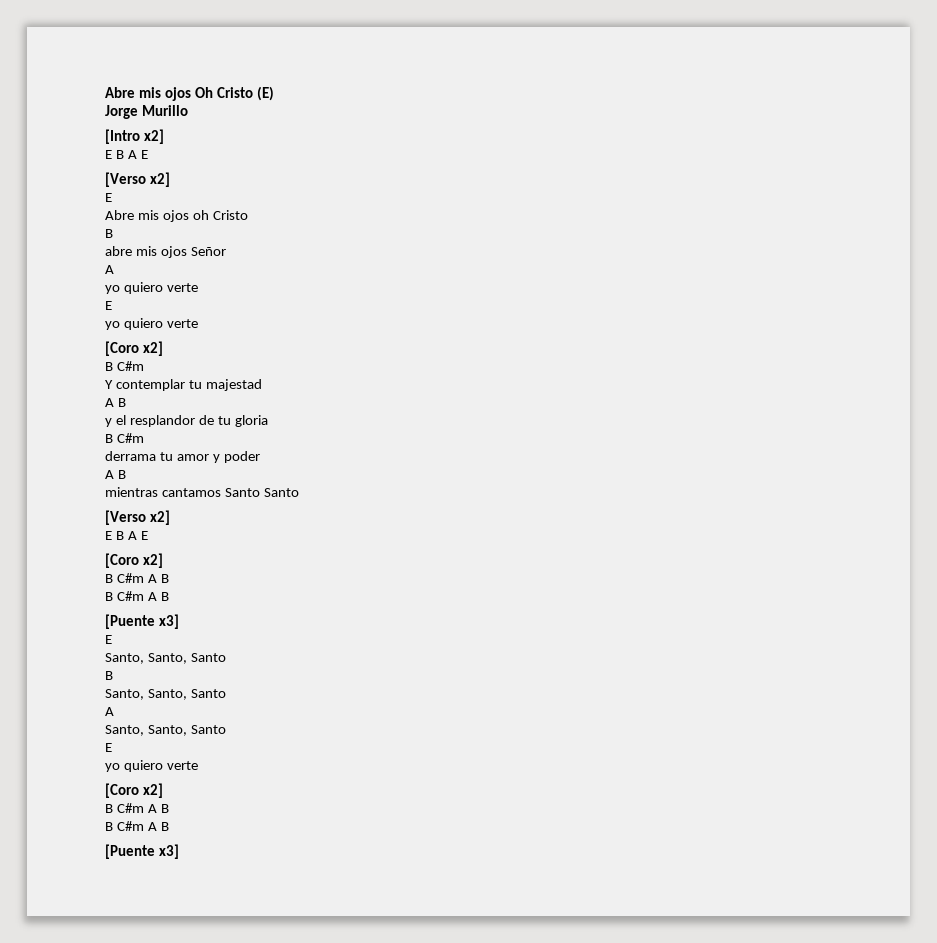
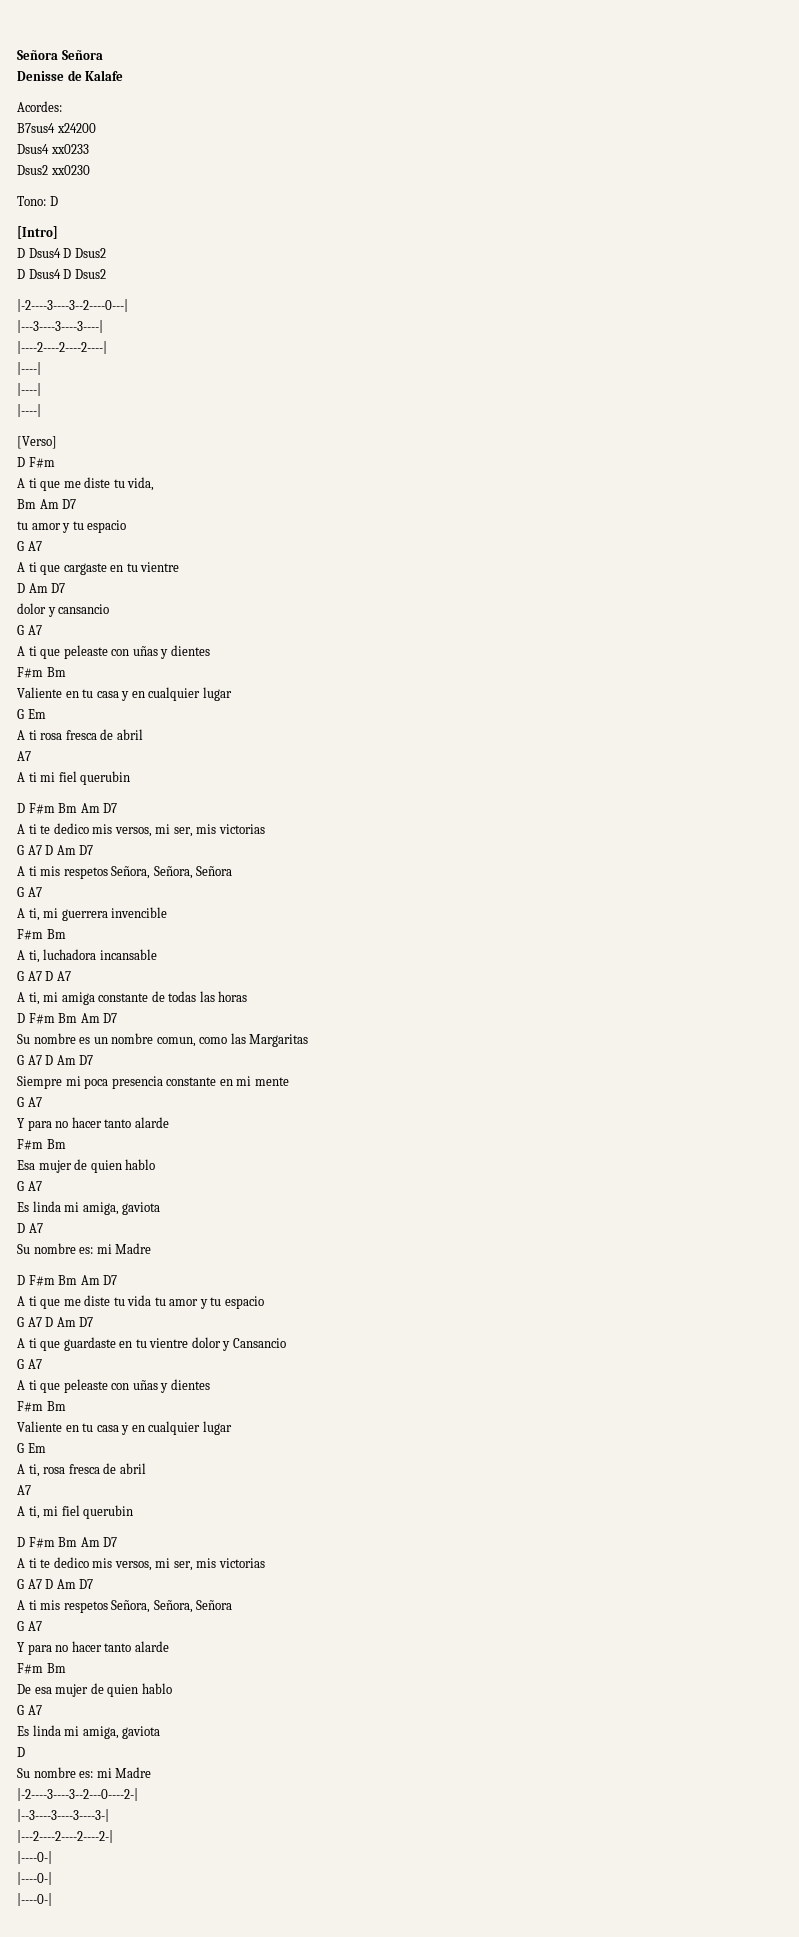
- Abre mis ojos Oh Cristo (E)
- Jorge Murillo
- [Intro x2]
- E B A E
- [Verso x2]
- E
- Abre mis ojos oh Cristo
- B
- abre mis ojos Señor
- A
- yo quiero verte
- E
- yo quiero verte
- [Coro x2]
- B C#m
- Y contemplar tu majestad
- A B
- y el resplandor de tu gloria
- B C#m
- derrama tu amor y poder
- A B
- mientras cantamos Santo Santo
- [Verso x2]
- E B A E
- [Coro x2]
- B C#m A B
- B C#m A B
- [Puente x3]
- E
- Santo, Santo, Santo
- B
- Santo, Santo, Santo
- A
- Santo, Santo, Santo
- E
- yo quiero verte
- [Coro x2]
- B C#m A B
- B C#m A B
- [Puente x3]
+ Señora Señora
+ Denisse de Kalafe
+ Acordes:
+ B7sus4 x24200
+ Dsus4 xx0233
+ Dsus2 xx0230
+ Tono: D
+ [Intro]
+ D Dsus4 D Dsus2
+ D Dsus4 D Dsus2
+ |-2----3----3--2----0---|
+ |---3----3----3----|
+ |----2----2----2----|
+ |----|
+ |----|
+ |----|
+ [Verso]
+ D F#m
+ A ti que me diste tu vida,
+ Bm Am D7
+ tu amor y tu espacio
+ G A7
+ A ti que cargaste en tu vientre
+ D Am D7
+ dolor y cansancio
+ G A7
+ A ti que peleaste con uñas y dientes
+ F#m Bm
+ Valiente en tu casa y en cualquier lugar
+ G Em
+ A ti rosa fresca de abril
+ A7
+ A ti mi fiel querubin
+ D F#m Bm Am D7
+ A ti te dedico mis versos, mi ser, mis victorias
+ G A7 D Am D7
+ A ti mis respetos Señora, Señora, Señora
+ G A7
+ A ti, mi guerrera invencible
+ F#m Bm
+ A ti, luchadora incansable
+ G A7 D A7
+ A ti, mi amiga constante de todas las horas
+ D F#m Bm Am D7
+ Su nombre es un nombre comun, como las Margaritas
+ G A7 D Am D7
+ Siempre mi poca presencia constante en mi mente
+ G A7
+ Y para no hacer tanto alarde
+ F#m Bm
+ Esa mujer de quien hablo
+ G A7
+ Es linda mi amiga, gaviota
+ D A7
+ Su nombre es: mi Madre
+ D F#m Bm Am D7
+ A ti que me diste tu vida tu amor y tu espacio
+ G A7 D Am D7
+ A ti que guardaste en tu vientre dolor y Cansancio
+ G A7
+ A ti que peleaste con uñas y dientes
+ F#m Bm
+ Valiente en tu casa y en cualquier lugar
+ G Em
+ A ti, rosa fresca de abril
+ A7
+ A ti, mi fiel querubin
+ D F#m Bm Am D7
+ A ti te dedico mis versos, mi ser, mis victorias
+ G A7 D Am D7
+ A ti mis respetos Señora, Señora, Señora
+ G A7
+ Y para no hacer tanto alarde
+ F#m Bm
+ De esa mujer de quien hablo
+ G A7
+ Es linda mi amiga, gaviota
+ D
+ Su nombre es: mi Madre
+ |-2----3----3--2---0----2-|
+ |--3----3----3----3-|
+ |---2----2----2----2-|
+ |----0-|
+ |----0-|
+ |----0-|

